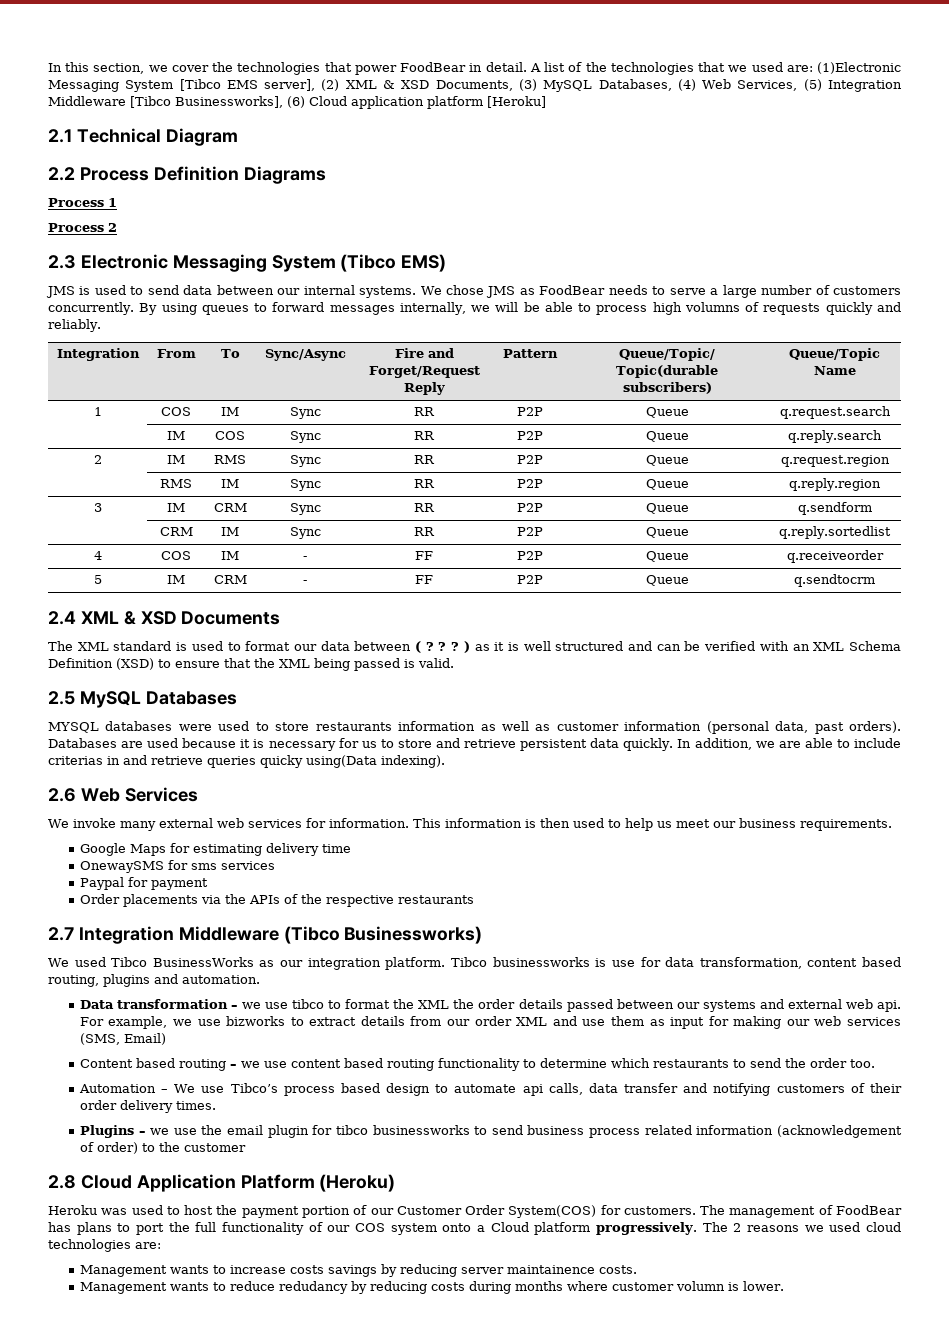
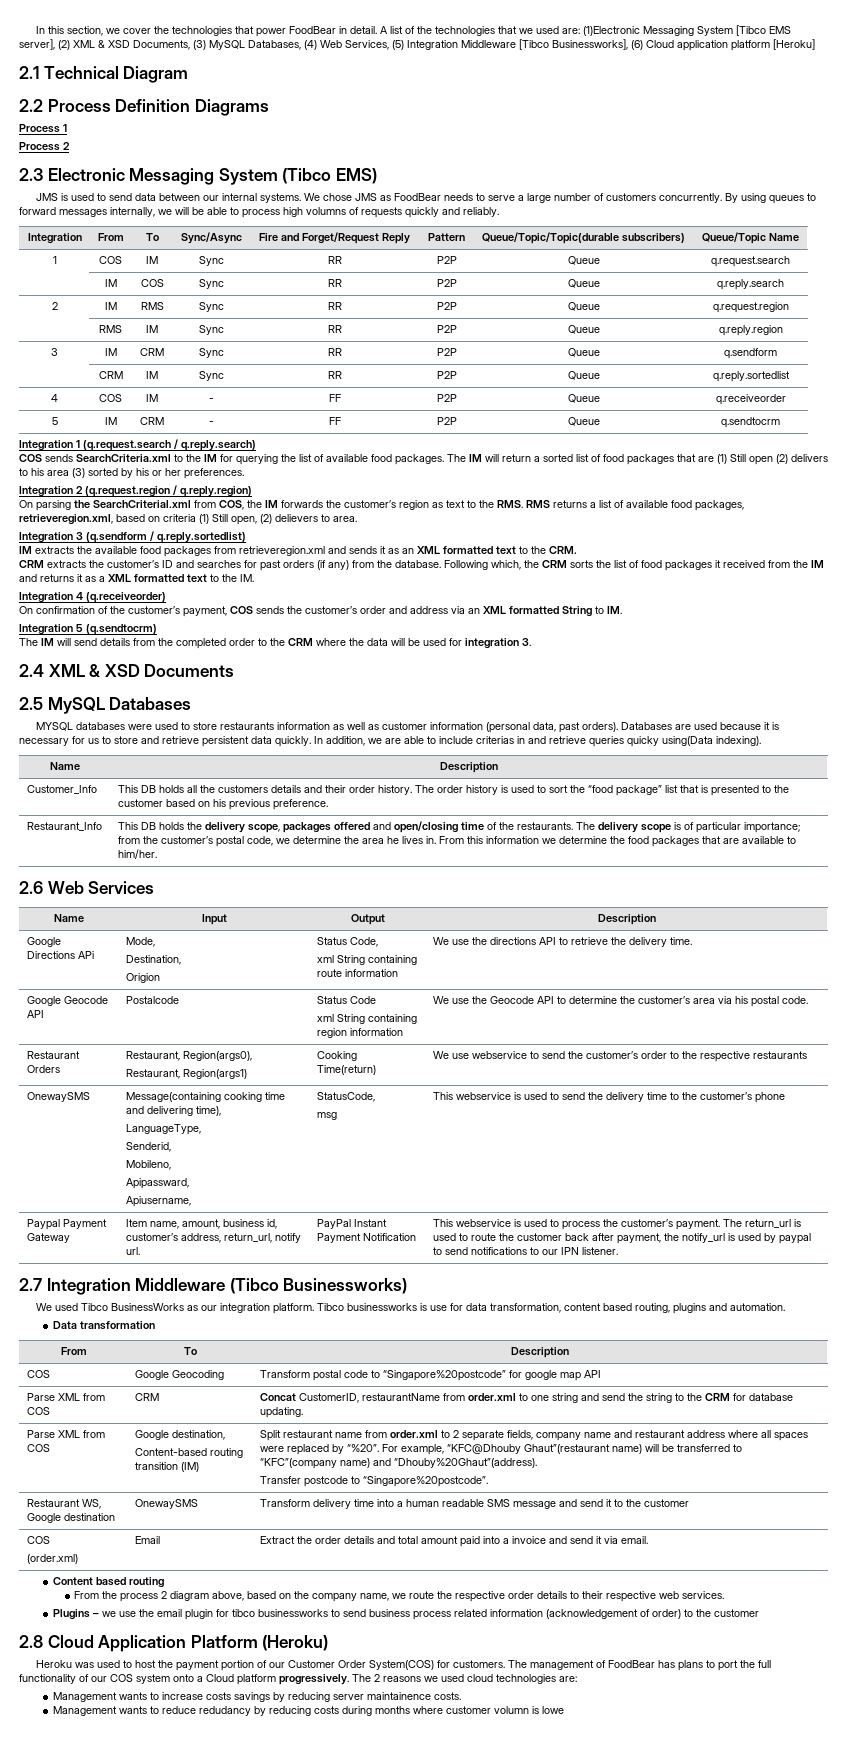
+ Integration 1 (q.request.search / q.reply.search)
+ COS sends SearchCriteria.xml to the IM for querying the list of available food packages. The IM will return a sorted list of food packages that are (1) Still open (2) delivers to his area (3) sorted by his or her preferences.
+ Integration 2 (q.request.region / q.reply.region)
+ On parsing the SearchCriterial.xml from COS, the IM forwards the customer’s region as text to the RMS. RMS returns a list of available food packages, retrieveregion.xml, based on criteria (1) Still open, (2) delievers to area.
+ Integration 3 (q.sendform / q.reply.sortedlist)
+ IM extracts the available food packages from retrieveregion.xml and sends it as an XML formatted text to the CRM.
+ CRM extracts the customer’s ID and searches for past orders (if any) from the database. Following which, the CRM sorts the list of food packages it received from the IM and returns it as a XML formatted text to the IM.
+ Integration 4 (q.receiveorder)
+ On confirmation of the customer’s payment, COS sends the customer’s order and address via an XML formatted String to IM.
+ Integration 5 (q.sendtocrm)
+ The IM will send details from the completed order to the CRM where the data will be used for integration 3.
- The XML standard is used to format our data between ( ? ? ? ) as it is well structured and can be verified with an XML Schema Definition (XSD) to ensure that the XML being passed is valid.
+ Name | Description
+ Customer_Info | This DB holds all the customers details and their order history. The order history is used to sort the “food package” list that is presented to the customer based on his previous preference.
+ Restaurant_Info | This DB holds the delivery scope, packages offered and open/closing time of the restaurants. The delivery scope is of particular importance; from the customer’s postal code, we determine the area he lives in. From this information we determine the food packages that are available to him/her.
  2.6 Web Services
- We invoke many external web services for information. This information is then used to help us meet our business requirements.
- Google Maps for estimating delivery time
- OnewaySMS for sms services
- Paypal for payment
- Order placements via the APIs of the respective restaurants
+ Name | Input | Output | Description
+ Google Directions APi | Mode,
+ Destination,
+ Origion | Status Code,
+ xml String containing route information | We use the directions API to retrieve the delivery time.
+ Google Geocode API | Postalcode | Status Code
+ xml String containing region information | We use the Geocode API to determine the customer’s area via his postal code.
+ Restaurant Orders | Restaurant, Region(args0),
+ Restaurant, Region(args1) | Cooking Time(return) | We use webservice to send the customer’s order to the respective restaurants
+ OnewaySMS | Message(containing cooking time and delivering time),
+ LanguageType,
+ Senderid,
+ Mobileno,
+ Apipassward,
+ Apiusername, | StatusCode,
+ msg | This webservice is used to send the delivery time to the customer’s phone
+ Paypal Payment Gateway | Item name, amount, business id, customer’s address, return_url, notify url. | PayPal Instant Payment Notification | This webservice is used to process the customer’s payment. The return_url is used to route the customer back after payment, the notify_url is used by paypal to send notifications to our IPN listener.
- Data transformation – we use tibco to format the XML the order details passed between our systems and external web api. For example, we use bizworks to extract details from our order XML and use them as input for making our web services (SMS, Email)
- Content based routing – we use content based routing functionality to determine which restaurants to send the order too.
- Automation – We use Tibco’s process based design to automate api calls, data transfer and notifying customers of their order delivery times.
+ Data transformation
+ From | To | Description
+ COS | Google Geocoding | Transform postal code to “Singapore%20postcode” for google map API
+ Parse XML from COS | CRM | Concat CustomerID, restaurantName from order.xml to one string and send the string to the CRM for database updating.
+ Parse XML from COS | Google destination,
+ Content-based routing transition (IM) | Split restaurant name from order.xml to 2 separate fields, company name and restaurant address where all spaces were replaced by “%20”. For example, “KFC@Dhouby Ghaut”(restaurant name) will be transferred to “KFC”(company name) and “Dhouby%20Ghaut”(address).
+ Transfer postcode to “Singapore%20postcode”.
+ Restaurant WS, Google destination | OnewaySMS | Transform delivery time into a human readable SMS message and send it to the customer
+ COS
+ (order.xml) | Email | Extract the order details and total amount paid into a invoice and send it via email.
+ Content based routing
+ From the process 2 diagram above, based on the company name, we route the respective order details to their respective web services.
- Management wants to reduce redudancy by reducing costs during months where customer volumn is lower.
+ Management wants to reduce redudancy by reducing costs during months where customer volumn is lowe

